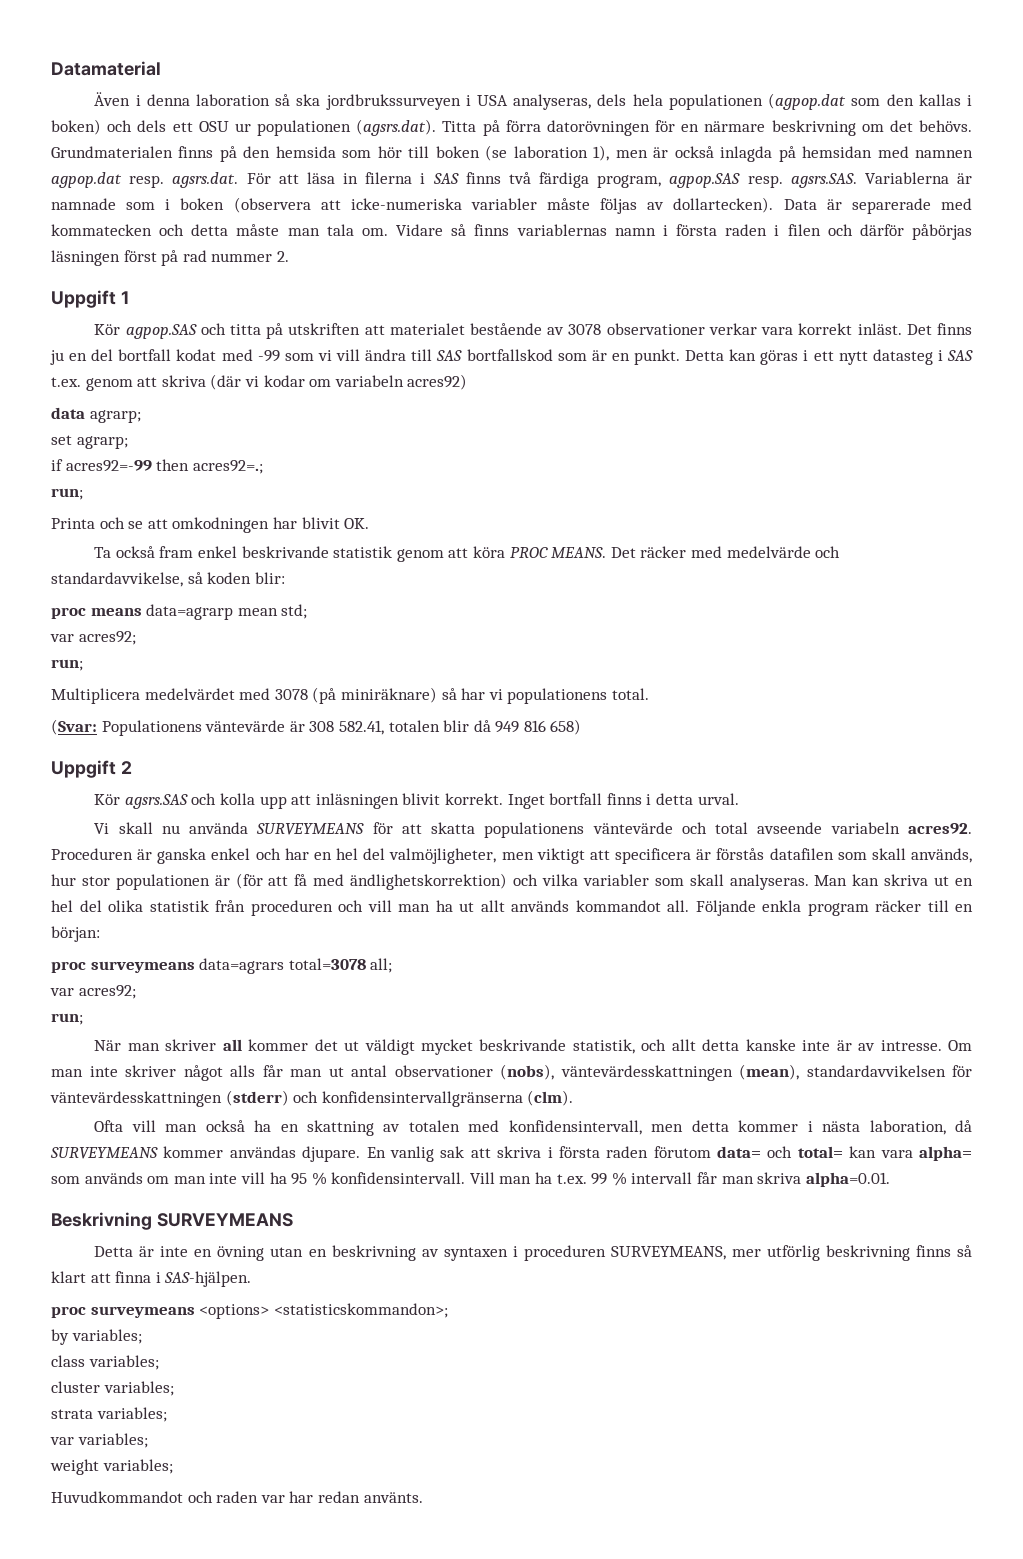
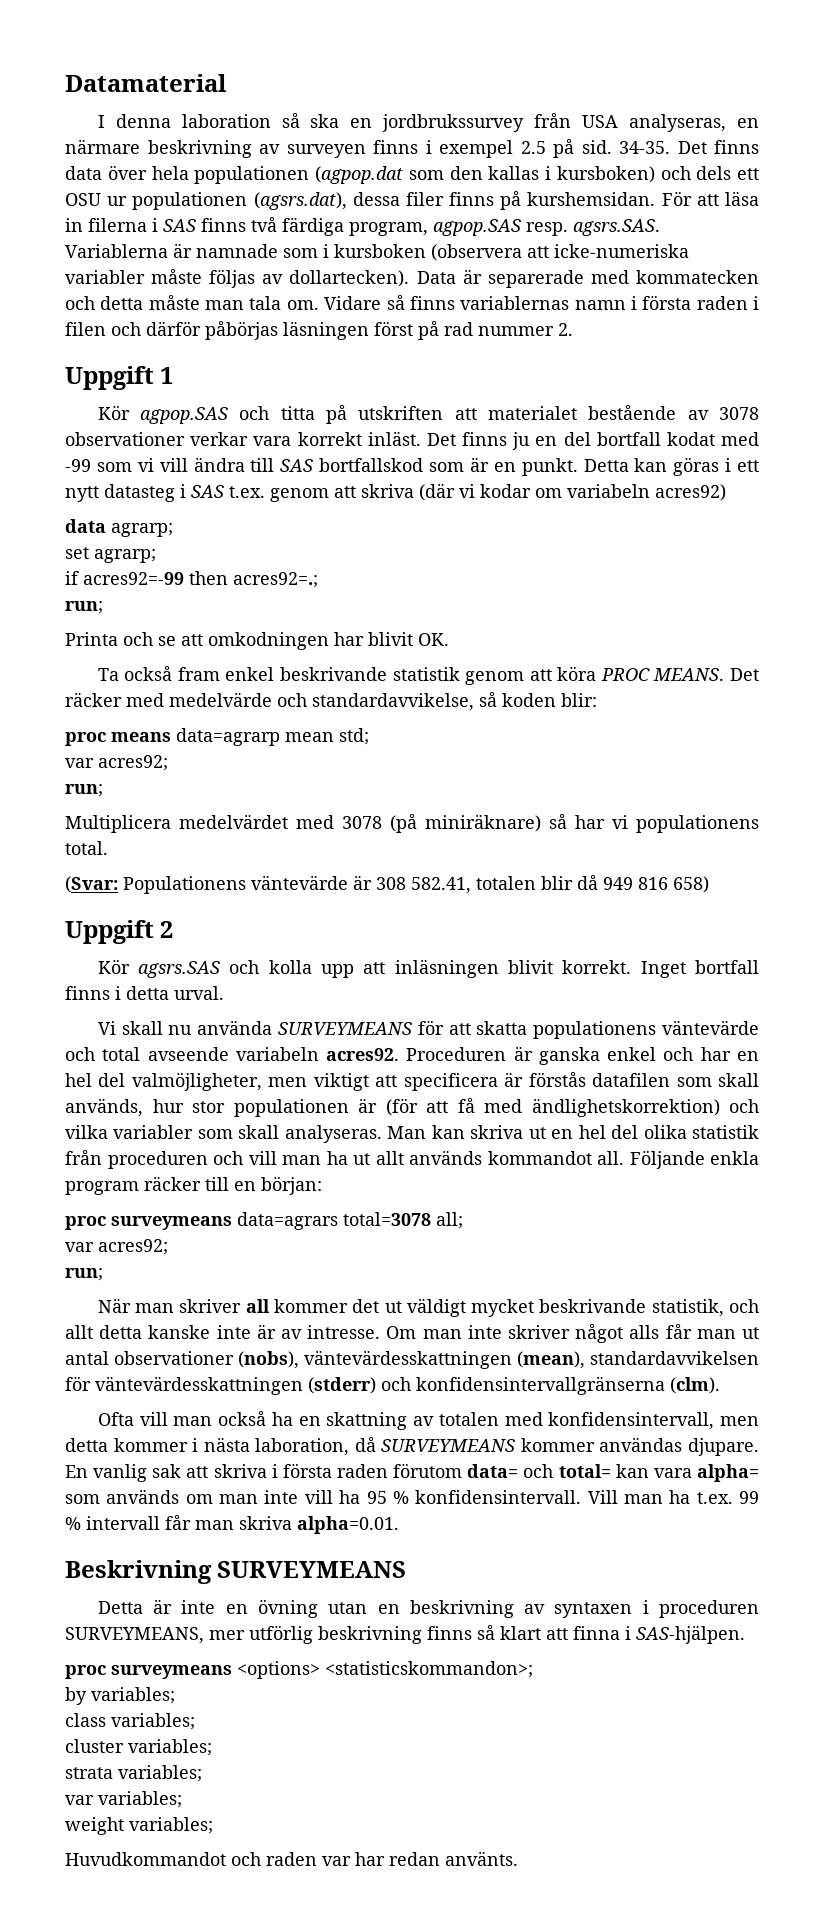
- Även i denna laboration så ska jordbrukssurveyen i USA analyseras, dels hela populationen (agpop.dat som den kallas i boken) och dels ett OSU ur populationen (agsrs.dat). Titta på förra datorövningen för en närmare beskrivning om det behövs. Grundmaterialen finns på den hemsida som hör till boken (se laboration 1), men är också inlagda på hemsidan med namnen agpop.dat resp. agsrs.dat. För att läsa in filerna i SAS finns två färdiga program, agpop.SAS resp. agsrs.SAS. Variablerna är namnade som i boken (observera att icke-numeriska variabler måste följas av dollartecken).
+ I denna laboration så ska en jordbrukssurvey från USA analyseras, en närmare beskrivning av surveyen finns i exempel 2.5 på sid. 34-35. Det finns data över hela populationen (agpop.dat som den kallas i kursboken) och dels ett OSU ur populationen (agsrs.dat), dessa filer finns på kurshemsidan. För att läsa in filerna i SAS finns två färdiga program, agpop.SAS resp. agsrs.SAS. Variablerna är namnade som i kursboken (observera att icke-numeriska variabler måste följas av dollartecken).

